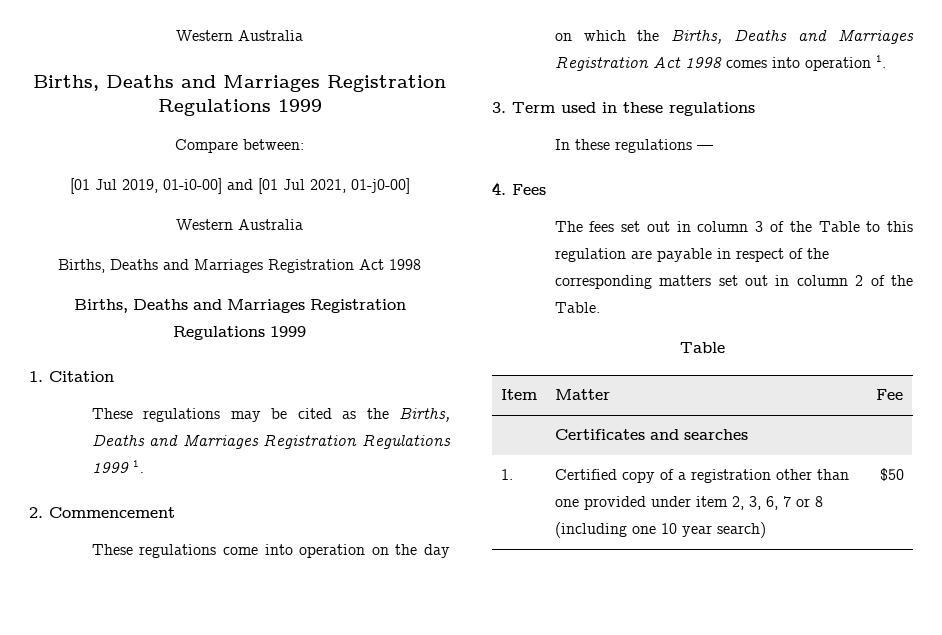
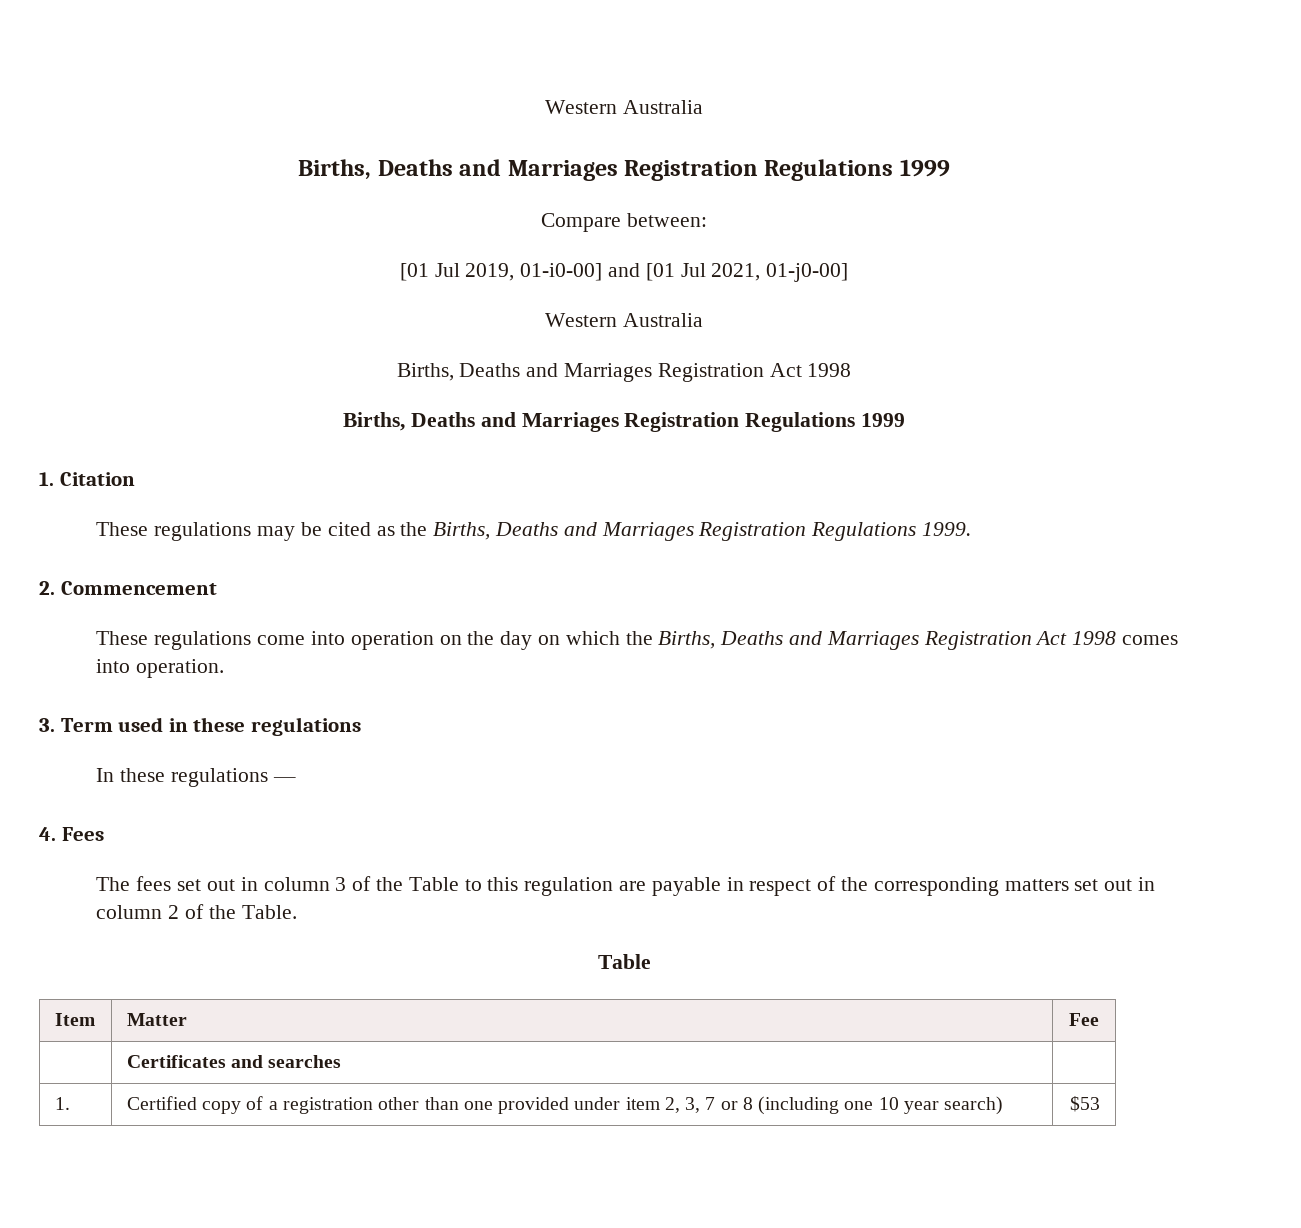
- These regulations may be cited as the Births, Deaths and Marriages Registration Regulations 1999 1.
+ These regulations may be cited as the Births, Deaths and Marriages Registration Regulations 1999.
- These regulations come into operation on the day on which the Births, Deaths and Marriages Registration Act 1998 comes into operation 1.
+ These regulations come into operation on the day on which the Births, Deaths and Marriages Registration Act 1998 comes into operation.
- 1. | Certified copy of a registration other than one provided under item 2, 3, 6, 7 or 8 (including one 10 year search) | $50
+ 1. | Certified copy of a registration other than one provided under item 2, 3, 7 or 8 (including one 10 year search) | $53

